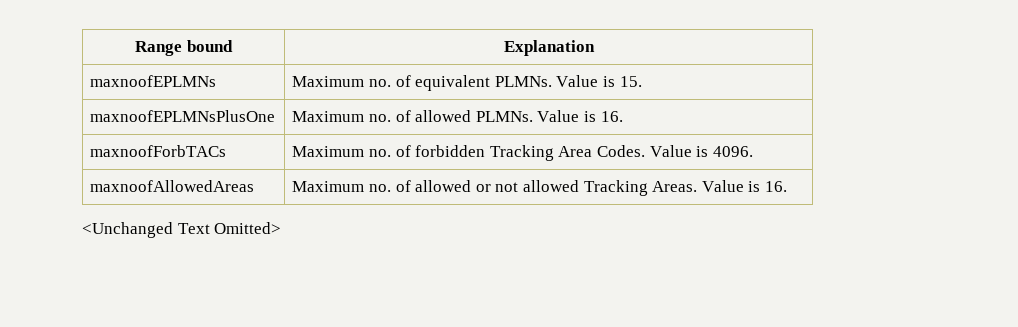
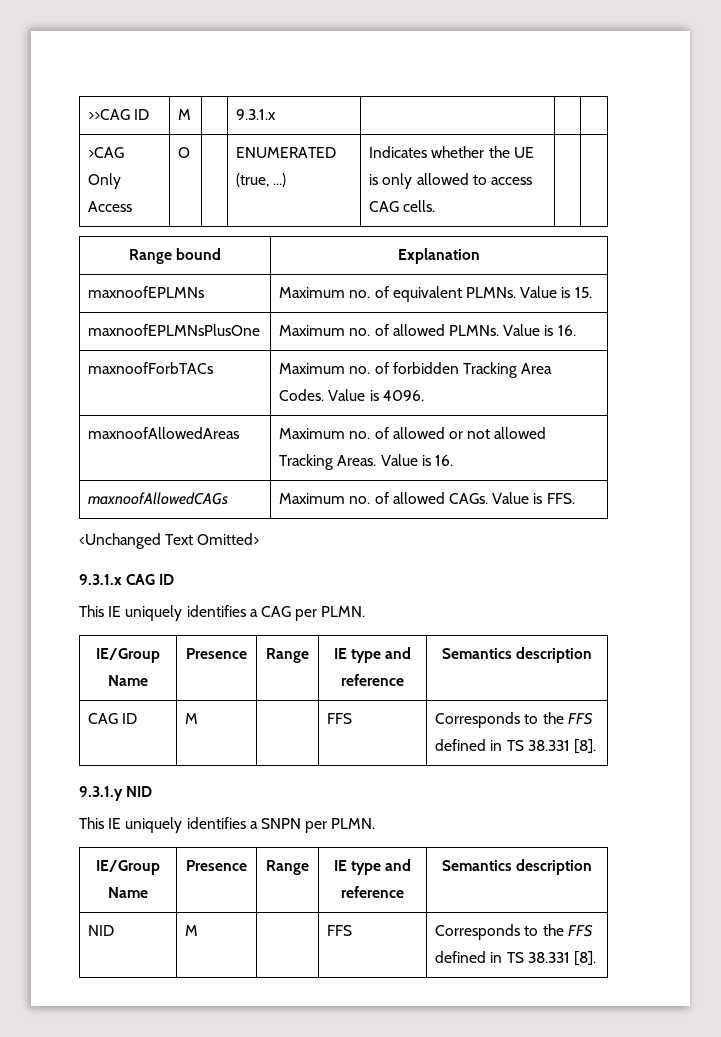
+ >>CAG ID | M | | 9.3.1.x | | |
+ >CAG Only Access | O | | ENUMERATED (true, ...) | Indicates whether the UE is only allowed to access CAG cells. | |
+ maxnoofAllowedCAGs | Maximum no. of allowed CAGs. Value is FFS.
  <Unchanged Text Omitted>
+ 9.3.1.x CAG ID
+ This IE uniquely identifies a CAG per PLMN.
+ IE/Group Name | Presence | Range | IE type and reference | Semantics description
+ CAG ID | M | | FFS | Corresponds to the FFS defined in TS 38.331 [8].
+ 9.3.1.y NID
+ This IE uniquely identifies a SNPN per PLMN.
+ IE/Group Name | Presence | Range | IE type and reference | Semantics description
+ NID | M | | FFS | Corresponds to the FFS defined in TS 38.331 [8].

